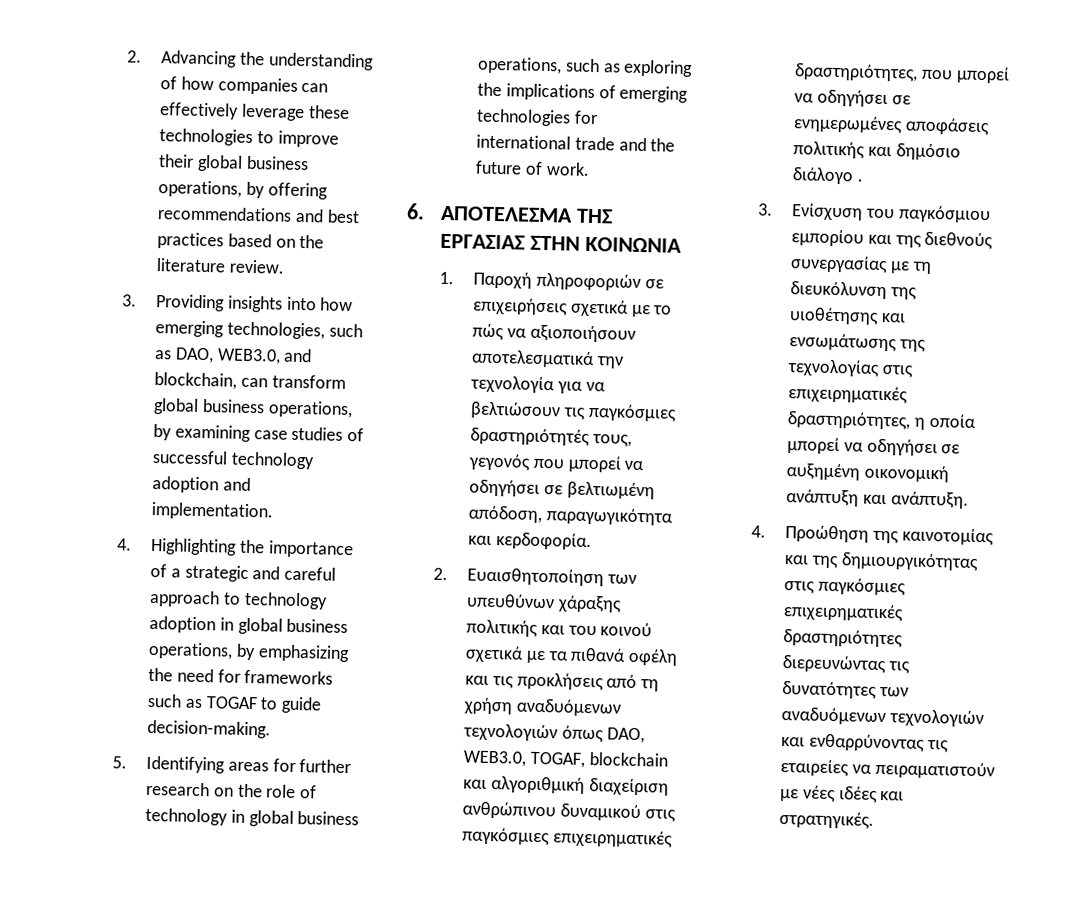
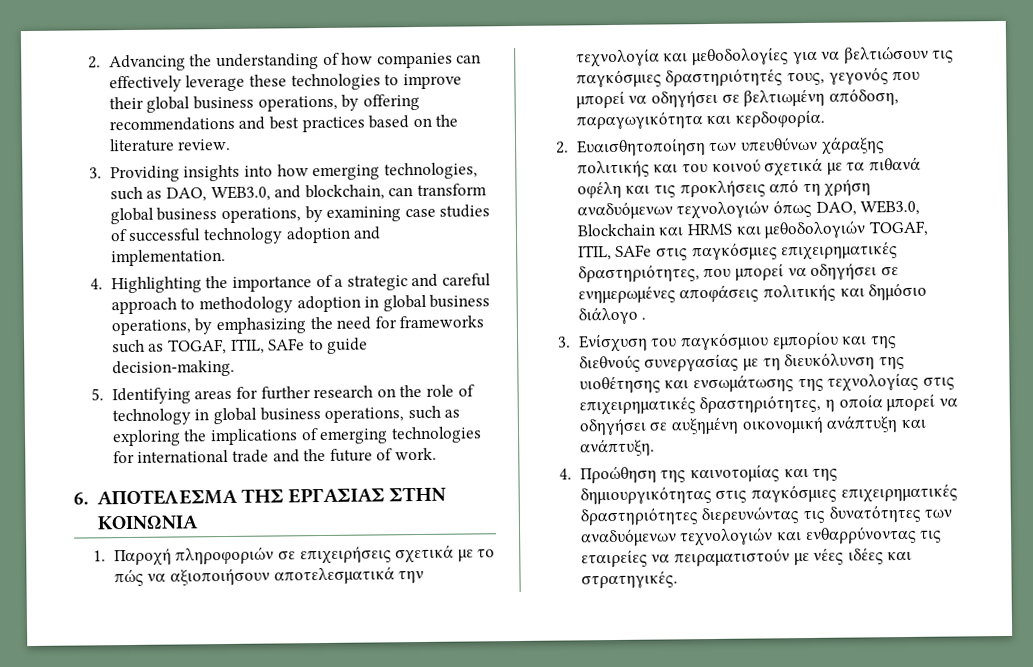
- 4. Highlighting the importance of a strategic and careful approach to technology adoption in global business operations, by emphasizing the need for frameworks such as TOGAF to guide decision-making.
+ 4. Highlighting the importance of a strategic and careful approach to methodology adoption in global business operations, by emphasizing the need for frameworks such as TOGAF, ITIL, SAFe to guide decision-making.
- 1. Παροχή πληροφοριών σε επιχειρήσεις σχετικά με το πώς να αξιοποιήσουν αποτελεσματικά την τεχνολογία για να βελτιώσουν τις παγκόσμιες δραστηριότητές τους, γεγονός που μπορεί να οδηγήσει σε βελτιωμένη απόδοση, παραγωγικότητα και κερδοφορία.
+ 1. Παροχή πληροφοριών σε επιχειρήσεις σχετικά με το πώς να αξιοποιήσουν αποτελεσματικά την τεχνολογία και μεθοδολογίες για να βελτιώσουν τις παγκόσμιες δραστηριότητές τους, γεγονός που μπορεί να οδηγήσει σε βελτιωμένη απόδοση, παραγωγικότητα και κερδοφορία.
- 2. Ευαισθητοποίηση των υπευθύνων χάραξης πολιτικής και του κοινού σχετικά με τα πιθανά οφέλη και τις προκλήσεις από τη χρήση αναδυόμενων τεχνολογιών όπως DAO, WEB3.0, TOGAF, blockchain και αλγοριθμική διαχείριση ανθρώπινου δυναμικού στις παγκόσμιες επιχειρηματικές δραστηριότητες, που μπορεί να οδηγήσει σε ενημερωμένες αποφάσεις πολιτικής και δημόσιο διάλογο .
+ 2. Ευαισθητοποίηση των υπευθύνων χάραξης πολιτικής και του κοινού σχετικά με τα πιθανά οφέλη και τις προκλήσεις από τη χρήση αναδυόμενων τεχνολογιών όπως DAO, WEB3.0, Blockchain και HRMS και μεθοδολογιών TOGAF, ITIL, SAFe στις παγκόσμιες επιχειρηματικές δραστηριότητες, που μπορεί να οδηγήσει σε ενημερωμένες αποφάσεις πολιτικής και δημόσιο διάλογο .

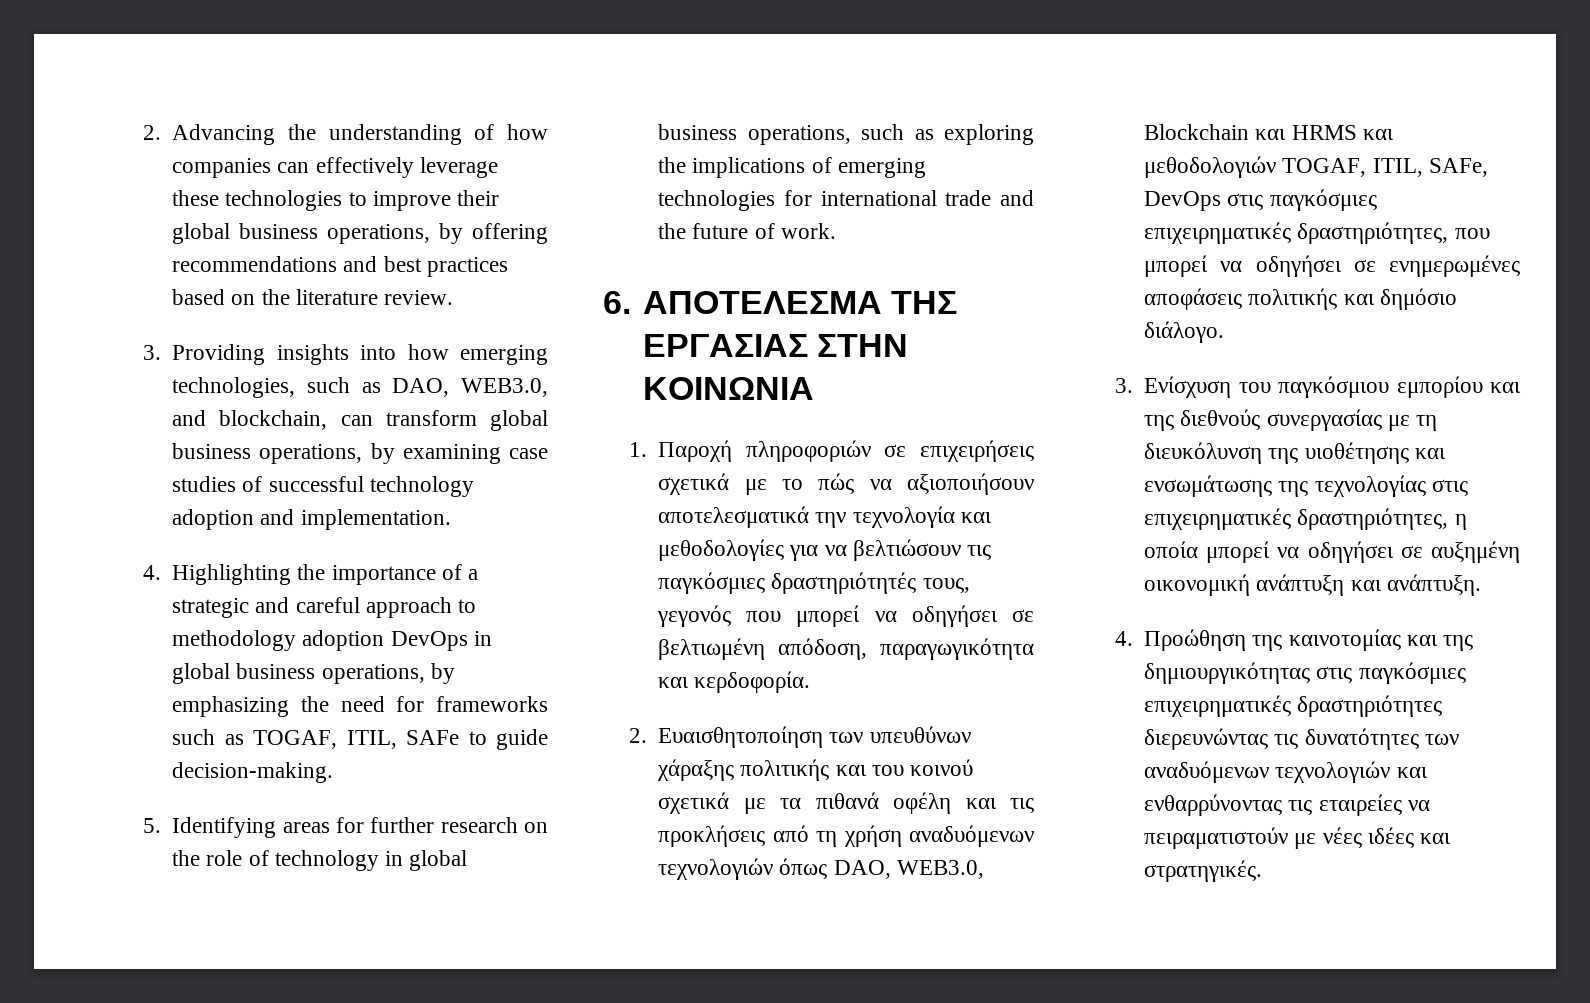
- 4. Highlighting the importance of a strategic and careful approach to methodology adoption in global business operations, by emphasizing the need for frameworks such as TOGAF, ITIL, SAFe to guide decision-making.
+ 4. Highlighting the importance of a strategic and careful approach to methodology adoption DevOps in global business operations, by emphasizing the need for frameworks such as TOGAF, ITIL, SAFe to guide decision-making.
- 2. Ευαισθητοποίηση των υπευθύνων χάραξης πολιτικής και του κοινού σχετικά με τα πιθανά οφέλη και τις προκλήσεις από τη χρήση αναδυόμενων τεχνολογιών όπως DAO, WEB3.0, Blockchain και HRMS και μεθοδολογιών TOGAF, ITIL, SAFe στις παγκόσμιες επιχειρηματικές δραστηριότητες, που μπορεί να οδηγήσει σε ενημερωμένες αποφάσεις πολιτικής και δημόσιο διάλογο .
+ 2. Ευαισθητοποίηση των υπευθύνων χάραξης πολιτικής και του κοινού σχετικά με τα πιθανά οφέλη και τις προκλήσεις από τη χρήση αναδυόμενων τεχνολογιών όπως DAO, WEB3.0, Blockchain και HRMS και μεθοδολογιών TOGAF, ITIL, SAFe, DevOps στις παγκόσμιες επιχειρηματικές δραστηριότητες, που μπορεί να οδηγήσει σε ενημερωμένες αποφάσεις πολιτικής και δημόσιο διάλογο.

